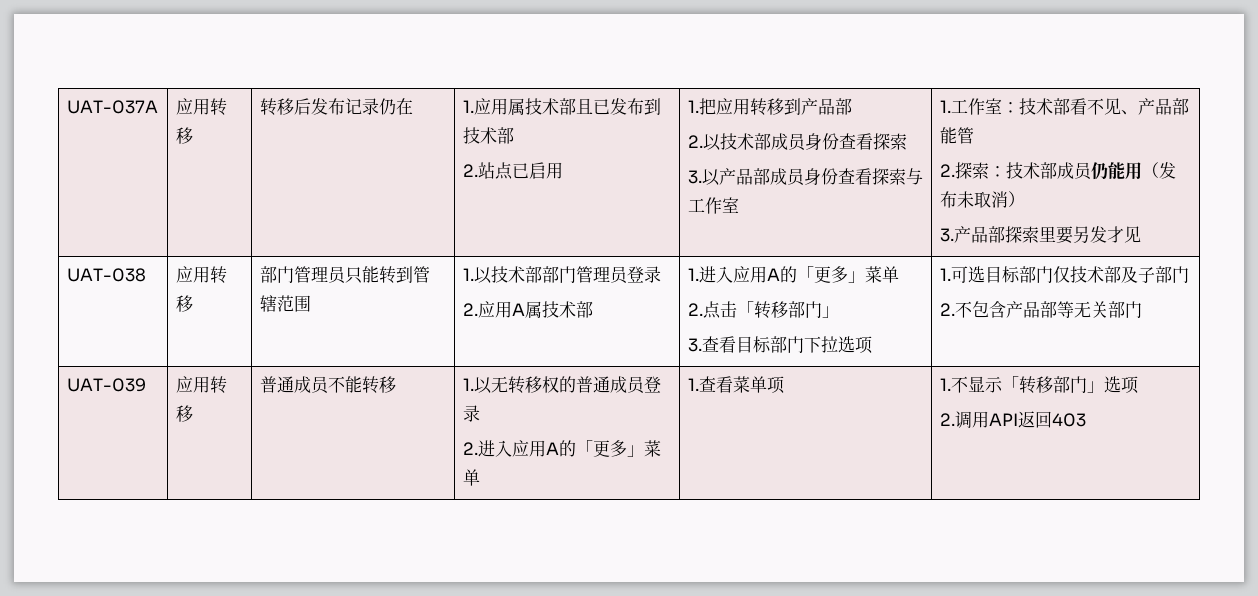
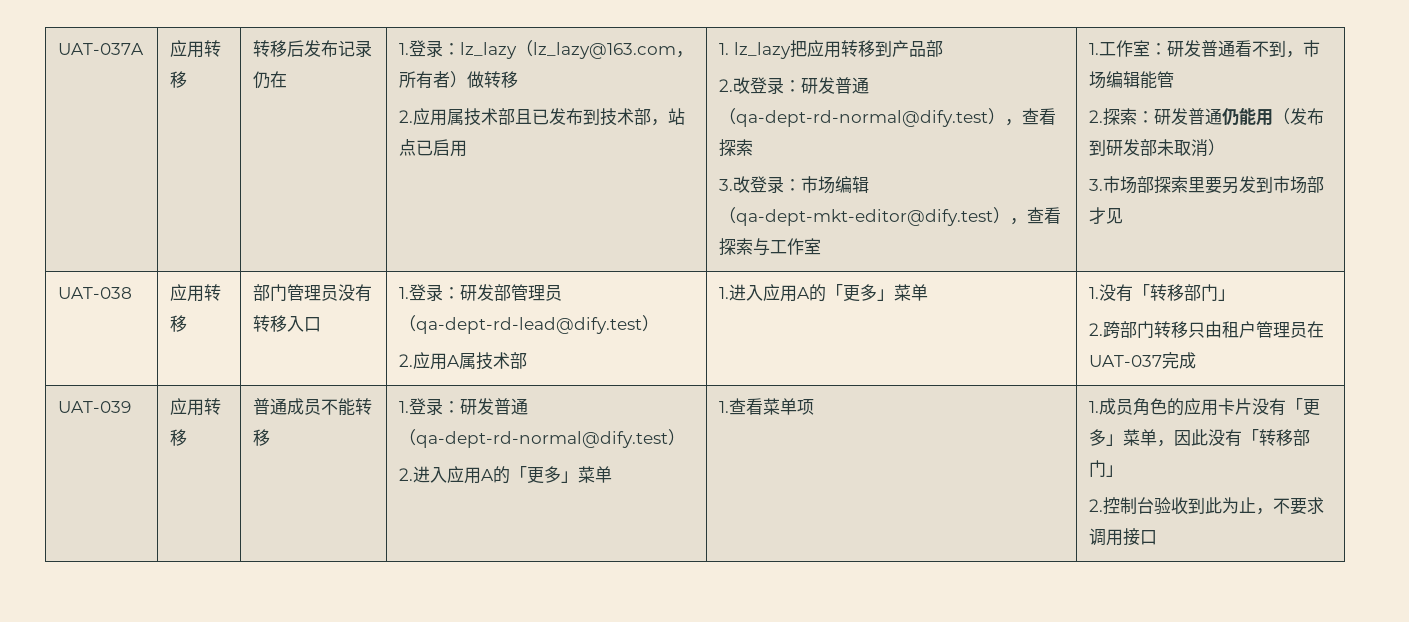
- 1.应用属技术部且已发布到技术部
- 2.站点已启用
+ 1.登录：lz_lazy（lz_lazy@163.com，所有者）做转移
+ 2.应用属技术部且已发布到技术部，站点已启用
- 1.把应用转移到产品部
+ 1. lz_lazy把应用转移到产品部
- 2.以技术部成员身份查看探索
- 3.以产品部成员身份查看探索与工作室
+ 2.改登录：研发普通（qa-dept-rd-normal@dify.test），查看探索
+ 3.改登录：市场编辑（qa-dept-mkt-editor@dify.test），查看探索与工作室
- 1.工作室：技术部看不见、产品部能管
+ 1.工作室：研发普通看不到，市场编辑能管
- 2.探索：技术部成员仍能用（发布未取消）
+ 2.探索：研发普通仍能用（发布到研发部未取消）
- 3.产品部探索里要另发才见
+ 3.市场部探索里要另发到市场部才见
- 部门管理员只能转到管辖范围 | 1.以技术部部门管理员登录
+ 部门管理员没有转移入口 | 1.登录：研发部管理员（qa-dept-rd-lead@dify.test）
- 2.点击「转移部门」
- 3.查看目标部门下拉选项 | 1.可选目标部门仅技术部及子部门
- 2.不包含产品部等无关部门
+ 1.没有「转移部门」
+ 2.跨部门转移只由租户管理员在UAT-037完成
- 1.以无转移权的普通成员登录
+ 1.登录：研发普通（qa-dept-rd-normal@dify.test）
- 1.不显示「转移部门」选项
- 2.调用API返回403
+ 1.成员角色的应用卡片没有「更多」菜单，因此没有「转移部门」
+ 2.控制台验收到此为止，不要求调用接口

